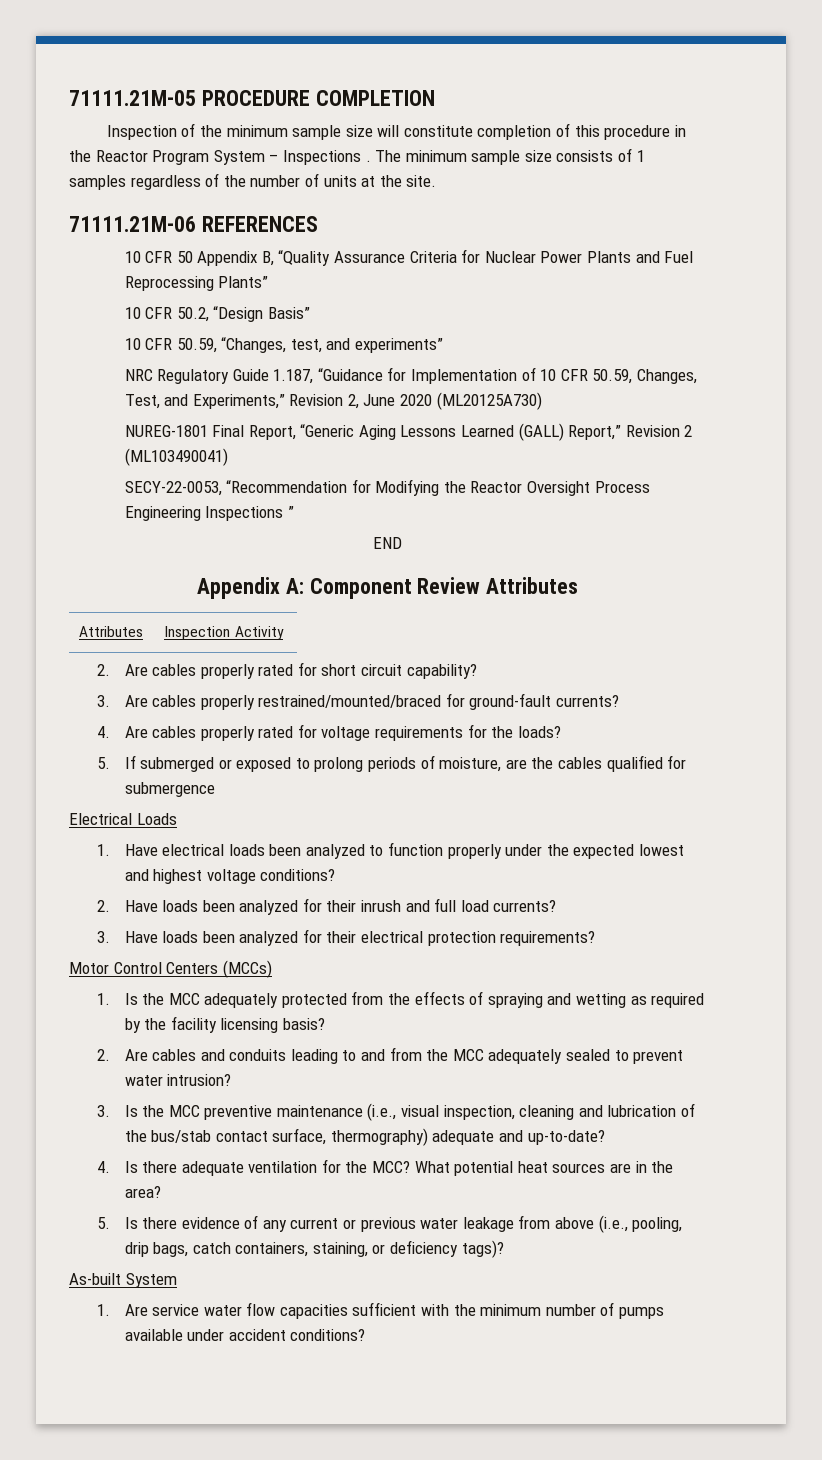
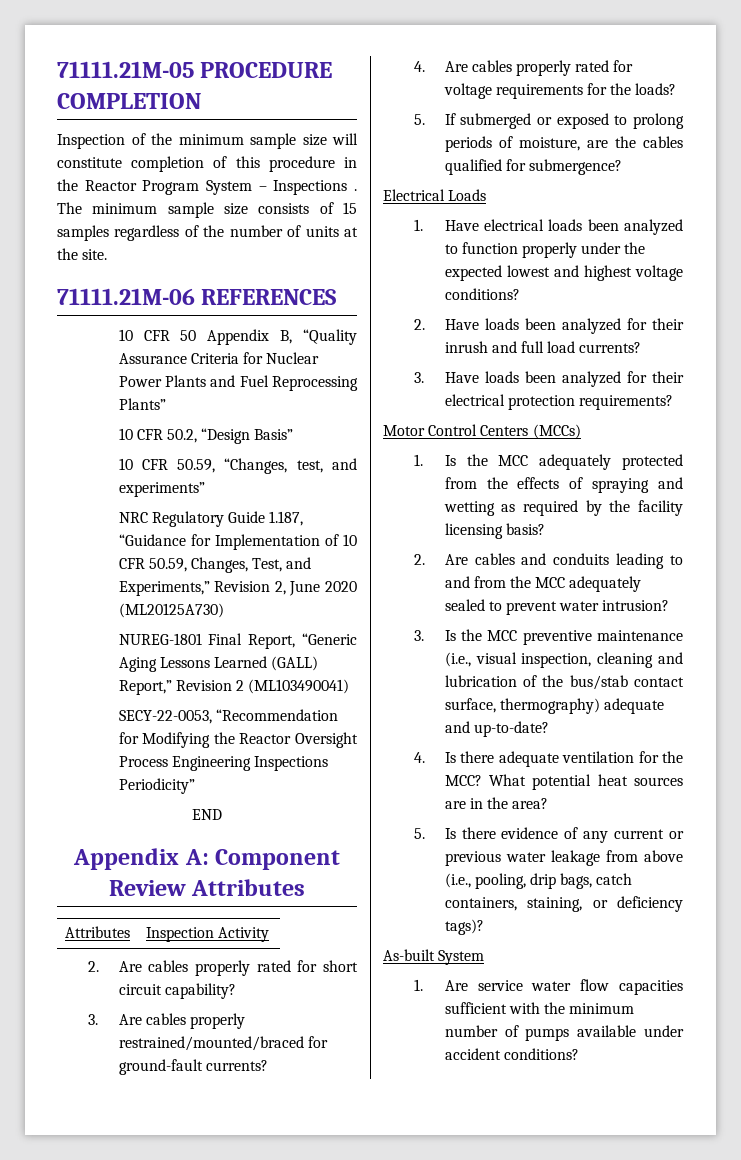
- The minimum sample size consists of 1 samples regardless of the number of units at the site.
+ The minimum sample size consists of 15 samples regardless of the number of units at the site.
- SECY-22-0053, “Recommendation for Modifying the Reactor Oversight Process Engineering Inspections ”
+ SECY-22-0053, “Recommendation for Modifying the Reactor Oversight Process Engineering Inspections Periodicity”
- 5. If submerged or exposed to prolong periods of moisture, are the cables qualified for submergence
+ 5. If submerged or exposed to prolong periods of moisture, are the cables qualified for submergence?

